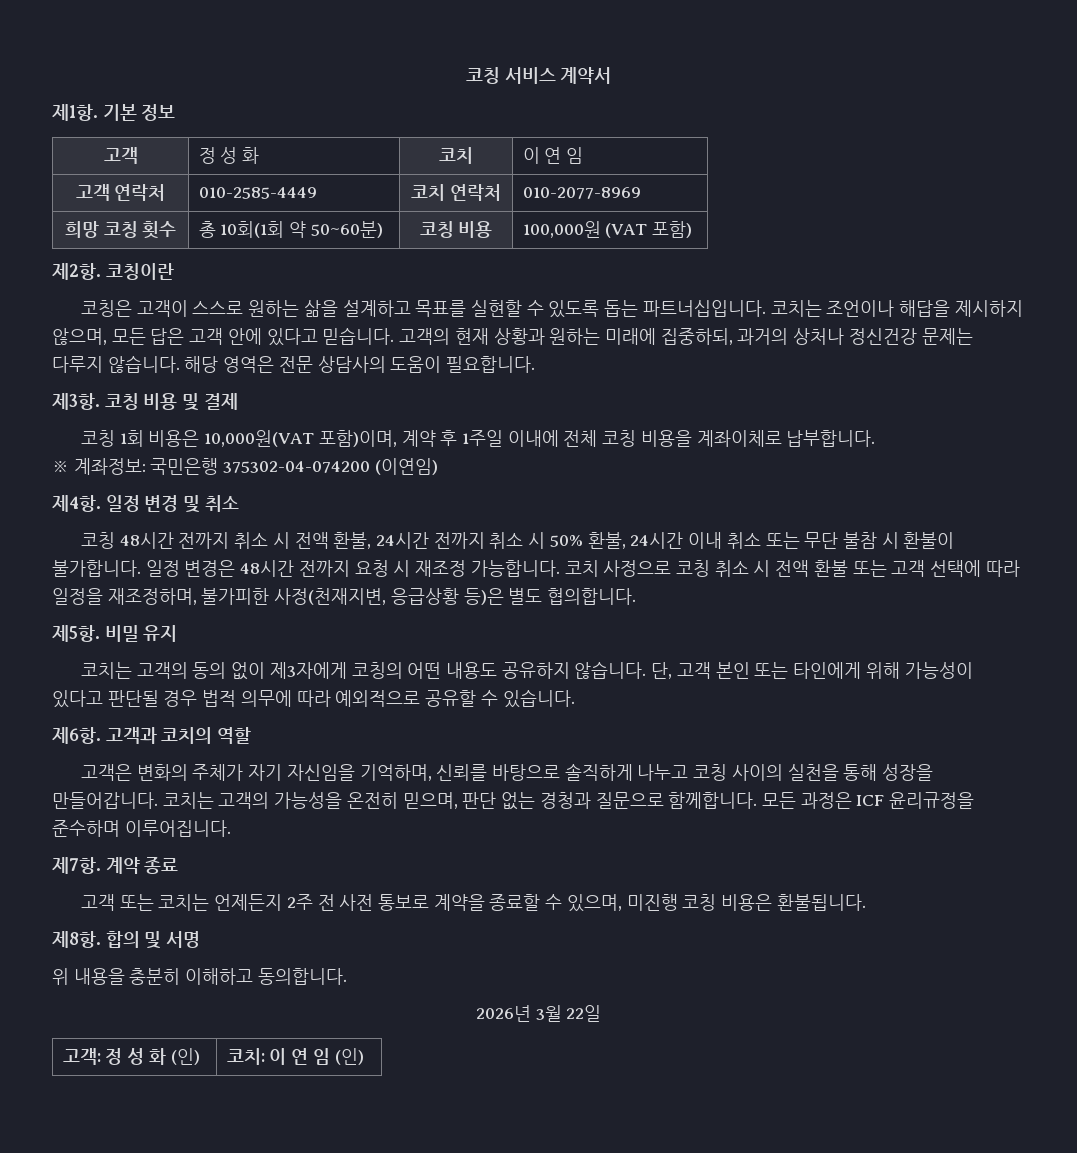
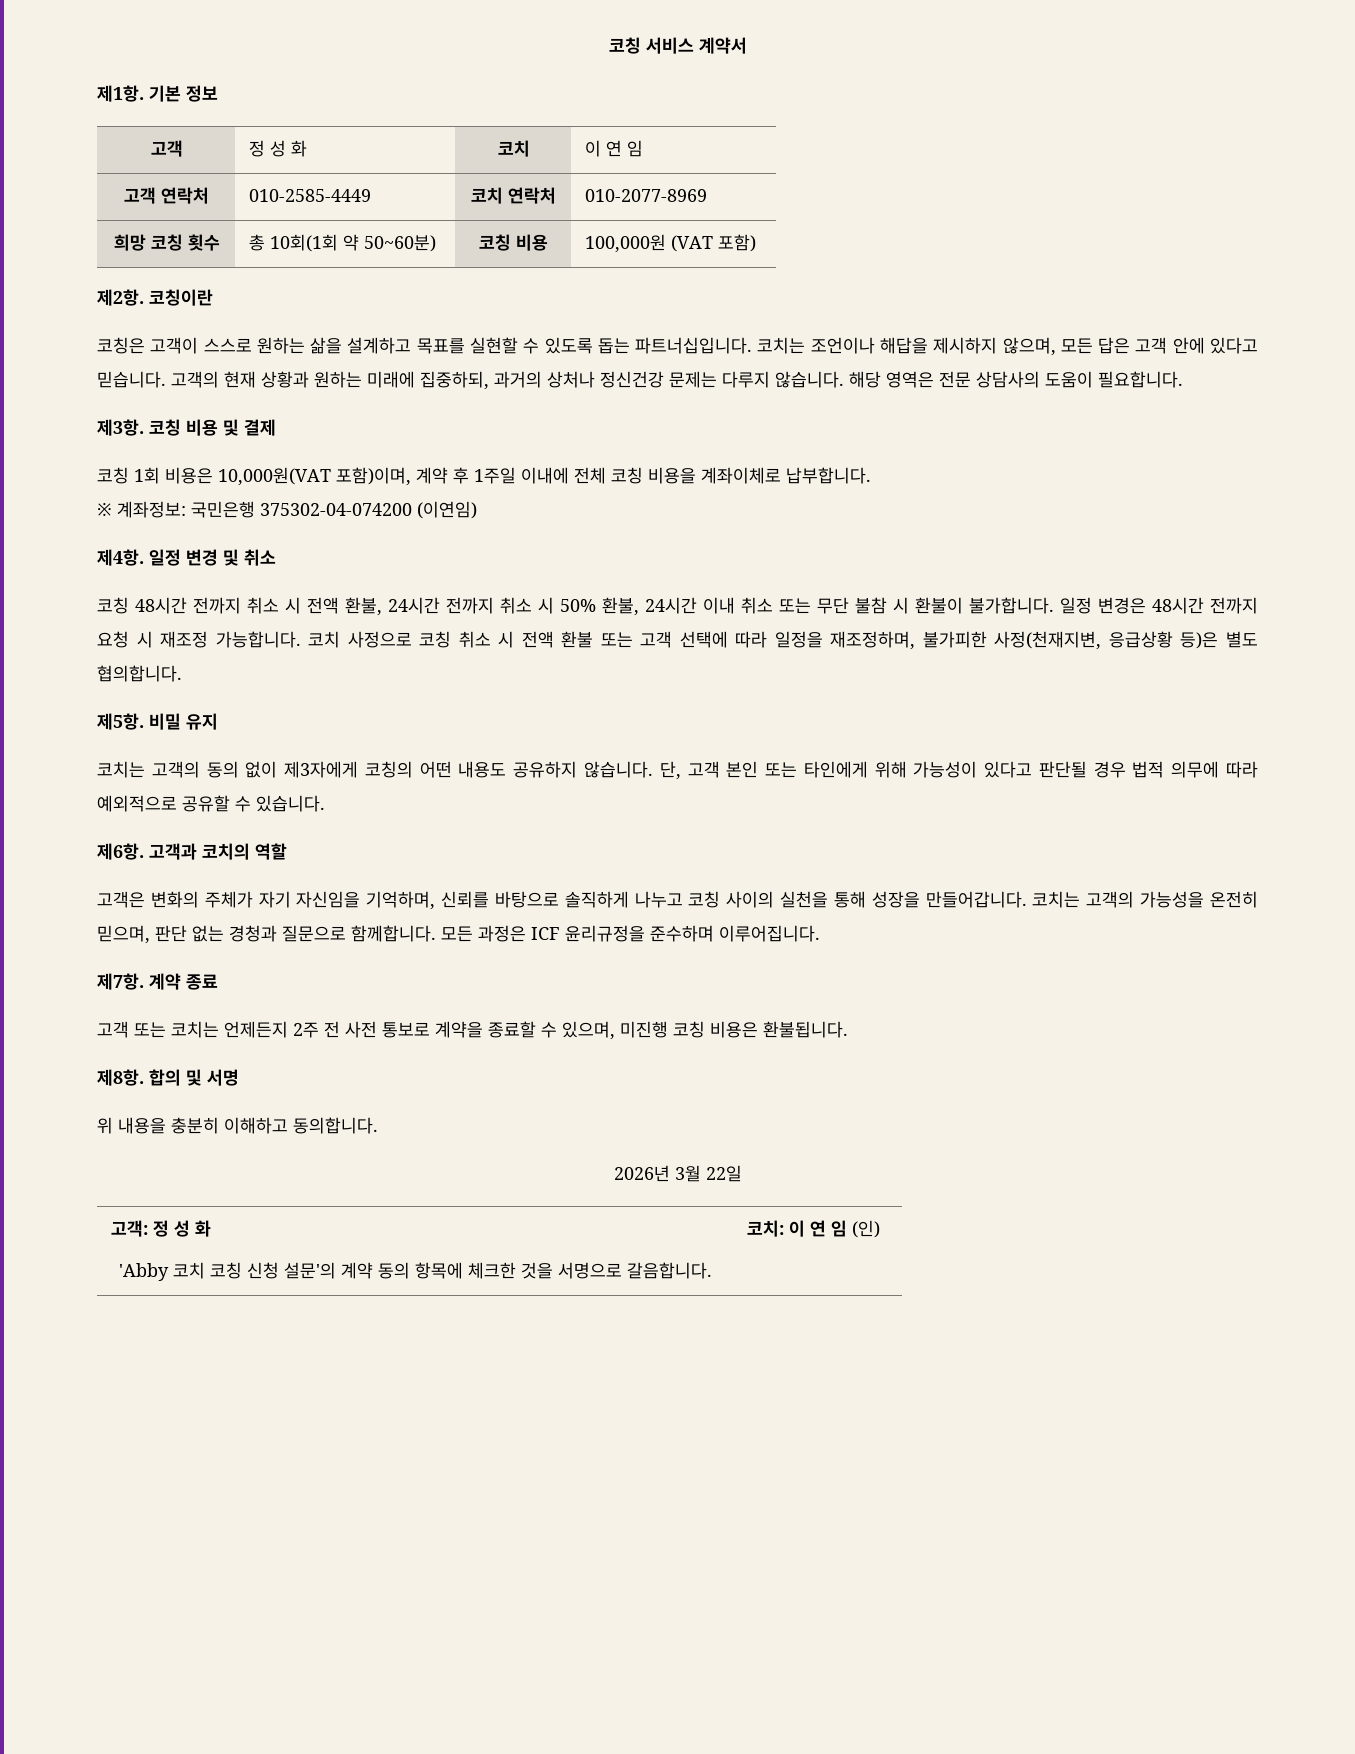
- 고객: 정 성 화 (인) | 코치: 이 연 임 (인)
+ 고객: 정 성 화
+ 'Abby 코치 코칭 신청 설문'의 계약 동의 항목에 체크한 것을 서명으로 갈음합니다. | 코치: 이 연 임 (인)

